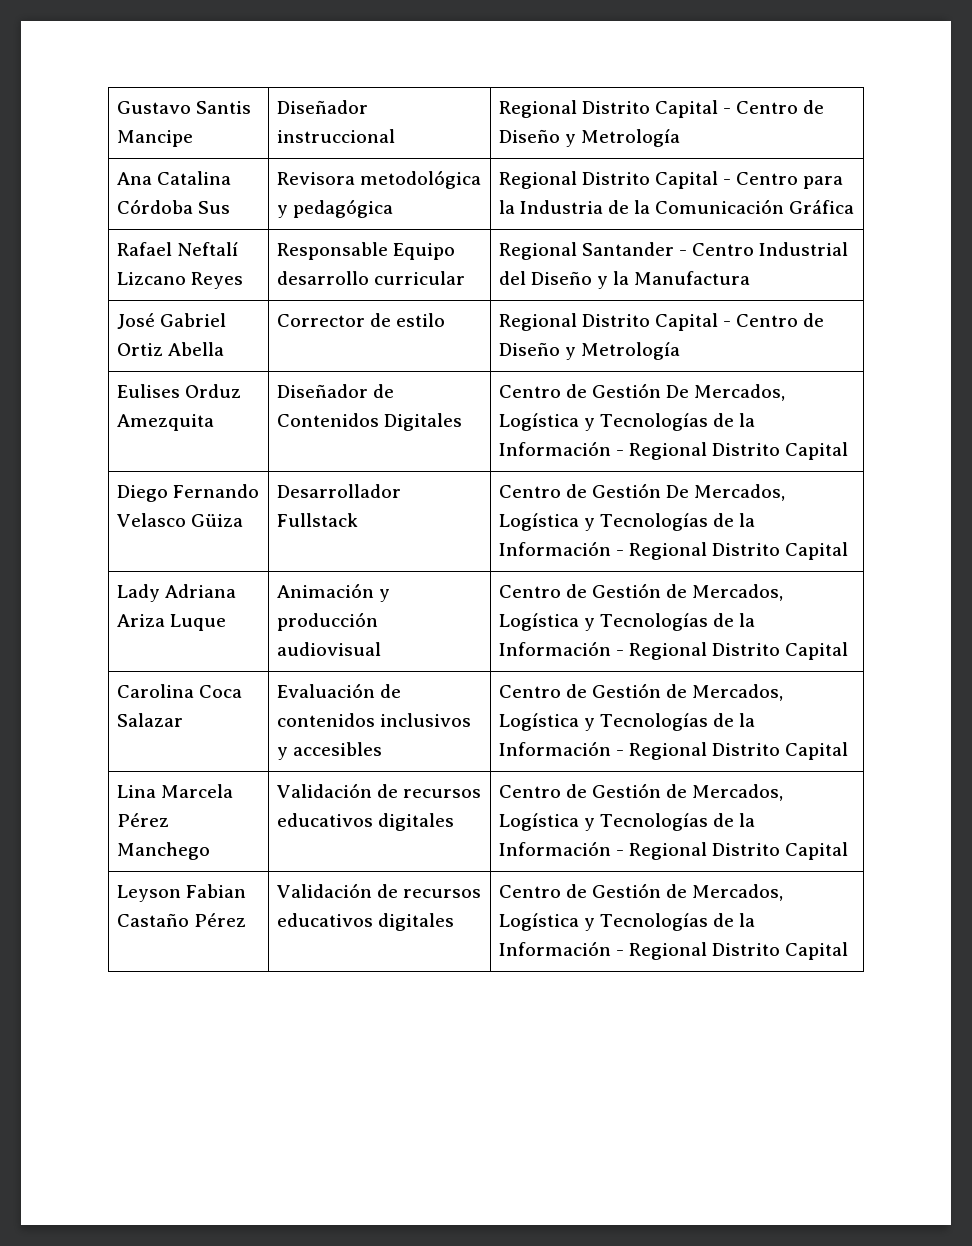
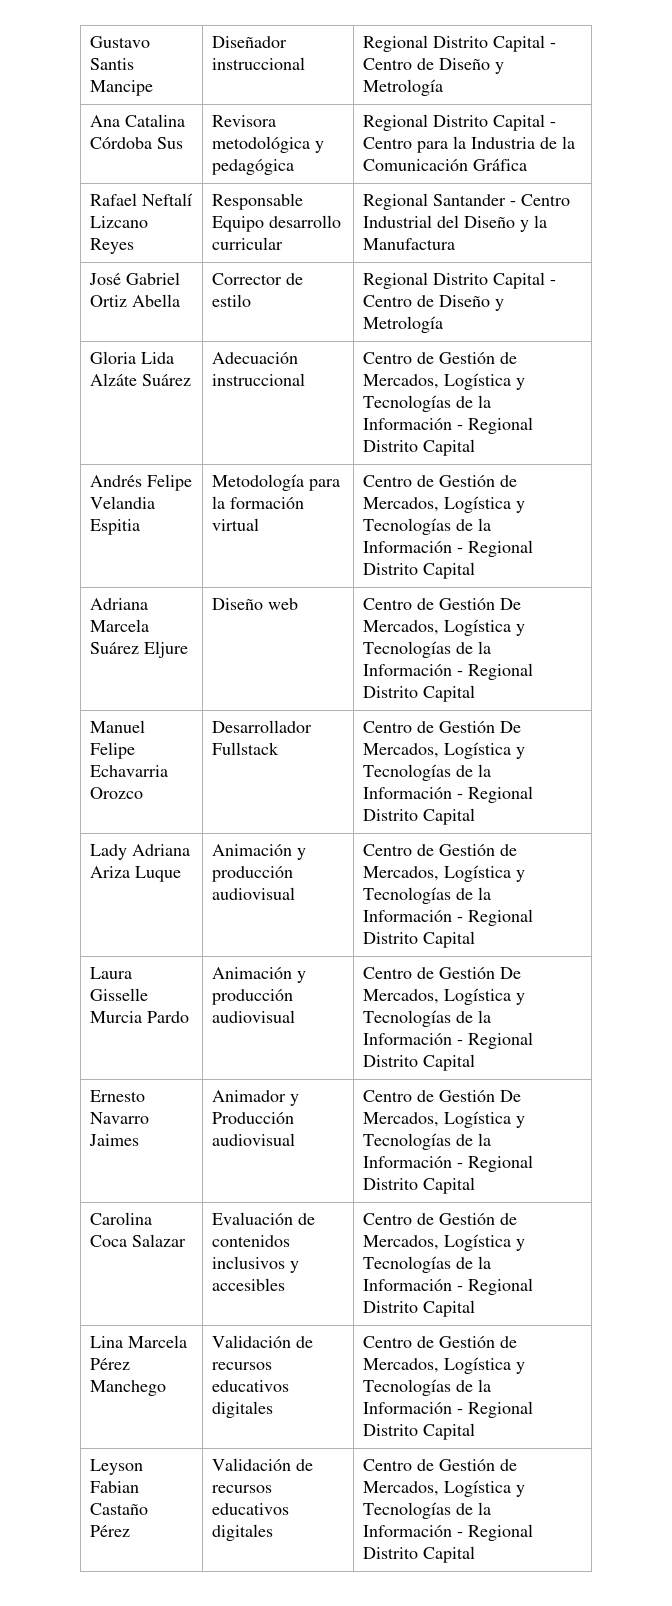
- Eulises Orduz Amezquita | Diseñador de Contenidos Digitales | Centro de Gestión De Mercados, Logística y Tecnologías de la Información - Regional Distrito Capital
+ Gloria Lida Alzáte Suárez | Adecuación instruccional | Centro de Gestión de Mercados, Logística y Tecnologías de la Información - Regional Distrito Capital
+ Andrés Felipe Velandia Espitia | Metodología para la formación virtual | Centro de Gestión de Mercados, Logística y Tecnologías de la Información - Regional Distrito Capital
+ Adriana Marcela Suárez Eljure | Diseño web | Centro de Gestión De Mercados, Logística y Tecnologías de la Información - Regional Distrito Capital
- Diego Fernando Velasco Güiza | Desarrollador Fullstack | Centro de Gestión De Mercados, Logística y Tecnologías de la Información - Regional Distrito Capital
+ Manuel Felipe Echavarria Orozco | Desarrollador Fullstack | Centro de Gestión De Mercados, Logística y Tecnologías de la Información - Regional Distrito Capital
+ Laura Gisselle Murcia Pardo | Animación y producción audiovisual | Centro de Gestión De Mercados, Logística y Tecnologías de la Información - Regional Distrito Capital
+ Ernesto Navarro Jaimes | Animador y Producción audiovisual | Centro de Gestión De Mercados, Logística y Tecnologías de la Información - Regional Distrito Capital

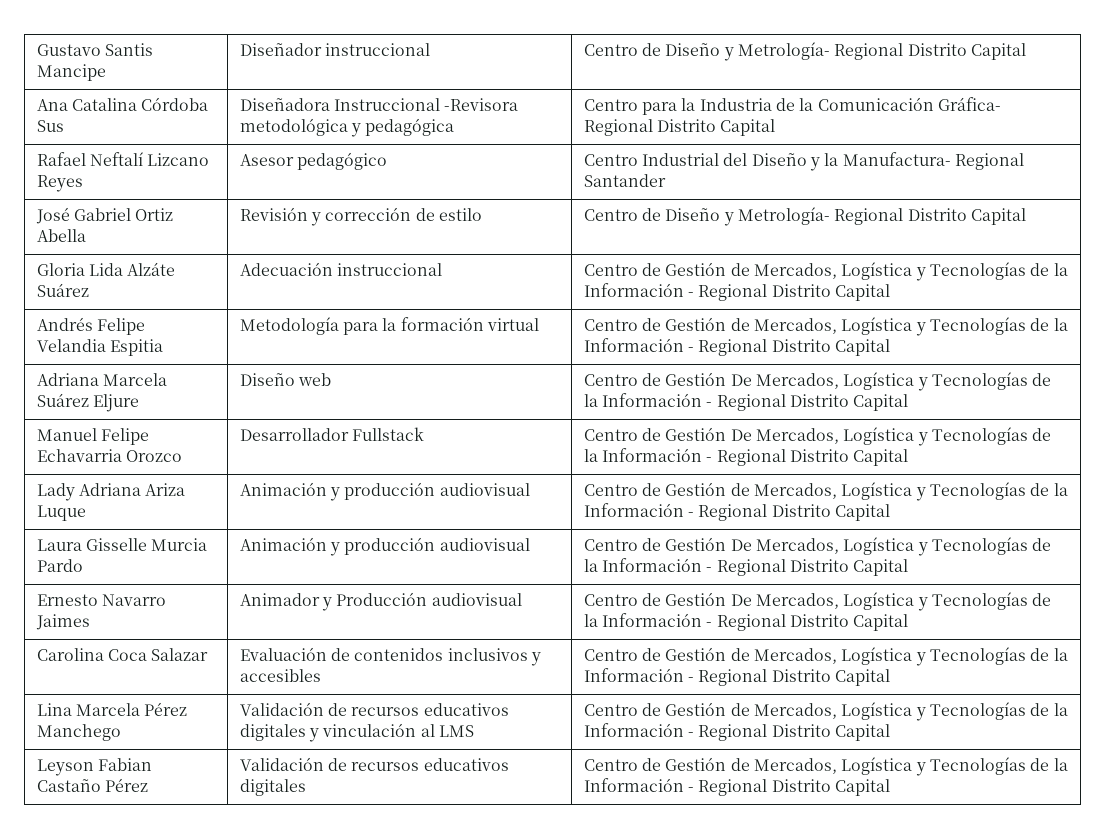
- Gustavo Santis Mancipe | Diseñador instruccional | Regional Distrito Capital - Centro de Diseño y Metrología
+ Gustavo Santis Mancipe | Diseñador instruccional | Centro de Diseño y Metrología- Regional Distrito Capital
- Ana Catalina Córdoba Sus | Revisora metodológica y pedagógica | Regional Distrito Capital - Centro para la Industria de la Comunicación Gráfica
+ Ana Catalina Córdoba Sus | Diseñadora Instruccional -Revisora metodológica y pedagógica | Centro para la Industria de la Comunicación Gráfica- Regional Distrito Capital
- Rafael Neftalí Lizcano Reyes | Responsable Equipo desarrollo curricular | Regional Santander - Centro Industrial del Diseño y la Manufactura
+ Rafael Neftalí Lizcano Reyes | Asesor pedagógico | Centro Industrial del Diseño y la Manufactura- Regional Santander
- José Gabriel Ortiz Abella | Corrector de estilo | Regional Distrito Capital - Centro de Diseño y Metrología
+ José Gabriel Ortiz Abella | Revisión y corrección de estilo | Centro de Diseño y Metrología- Regional Distrito Capital
- Lina Marcela Pérez Manchego | Validación de recursos educativos digitales | Centro de Gestión de Mercados, Logística y Tecnologías de la Información - Regional Distrito Capital
+ Lina Marcela Pérez Manchego | Validación de recursos educativos digitales y vinculación al LMS | Centro de Gestión de Mercados, Logística y Tecnologías de la Información - Regional Distrito Capital

